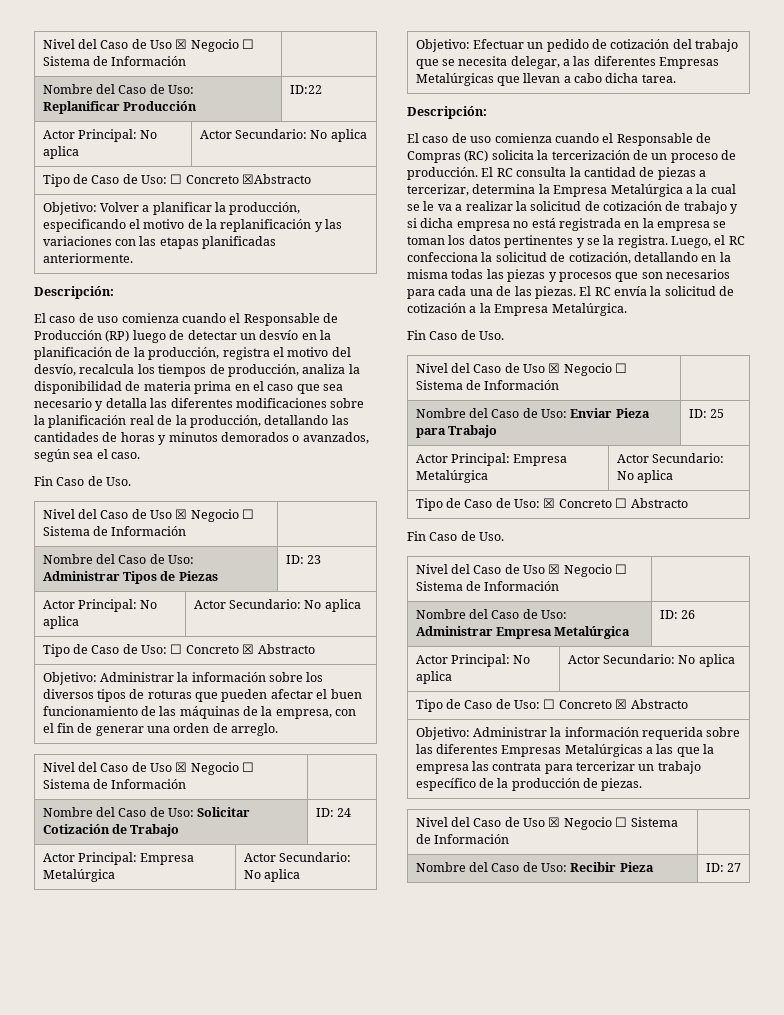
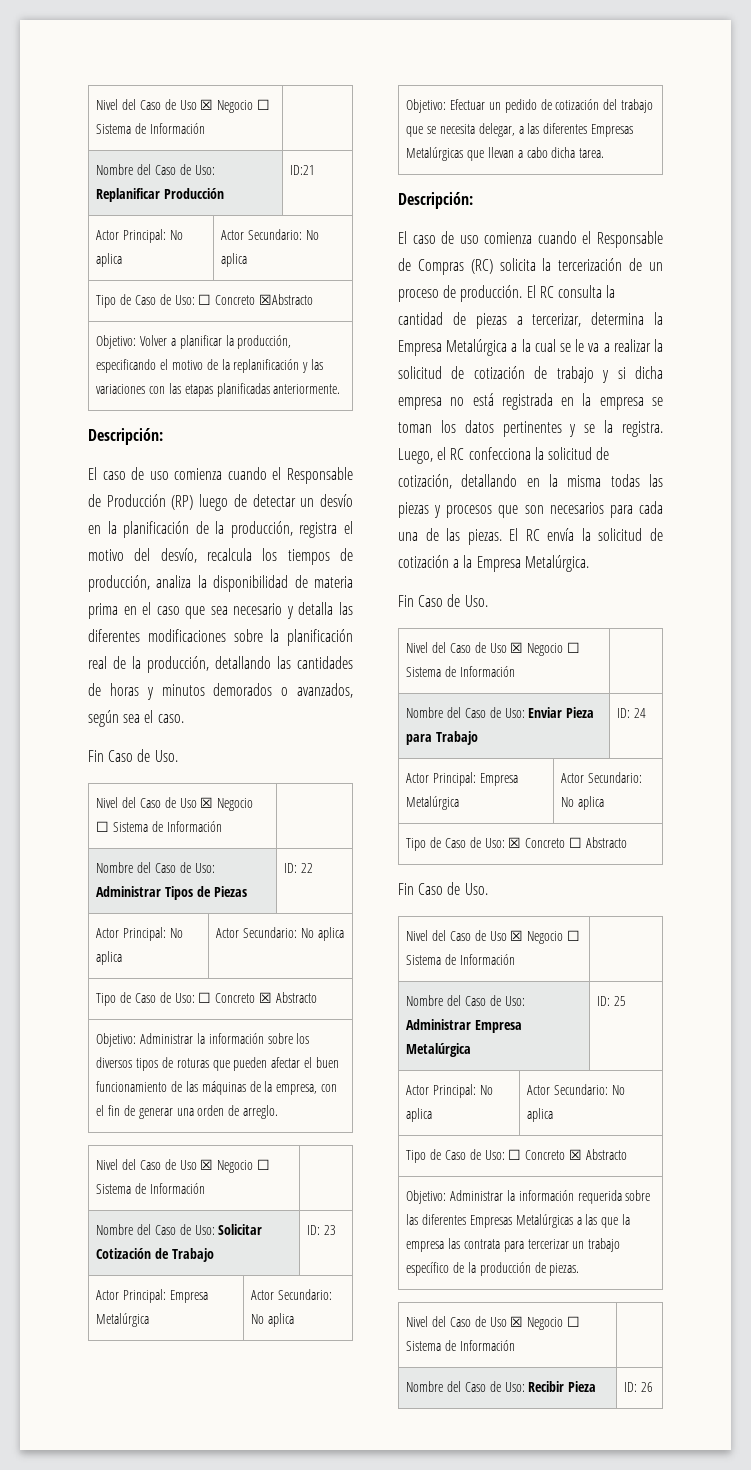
- Nombre del Caso de Uso: Replanificar Producción | ID:22
+ Nombre del Caso de Uso: Replanificar Producción | ID:21
- Nombre del Caso de Uso: Administrar Tipos de Piezas | ID: 23
+ Nombre del Caso de Uso: Administrar Tipos de Piezas | ID: 22
- Nombre del Caso de Uso: Solicitar Cotización de Trabajo | ID: 24
+ Nombre del Caso de Uso: Solicitar Cotización de Trabajo | ID: 23
- Nombre del Caso de Uso: Enviar Pieza para Trabajo | ID: 25
+ Nombre del Caso de Uso: Enviar Pieza para Trabajo | ID: 24
- Nombre del Caso de Uso: Administrar Empresa Metalúrgica | ID: 26
+ Nombre del Caso de Uso: Administrar Empresa Metalúrgica | ID: 25
- Nombre del Caso de Uso: Recibir Pieza | ID: 27
+ Nombre del Caso de Uso: Recibir Pieza | ID: 26

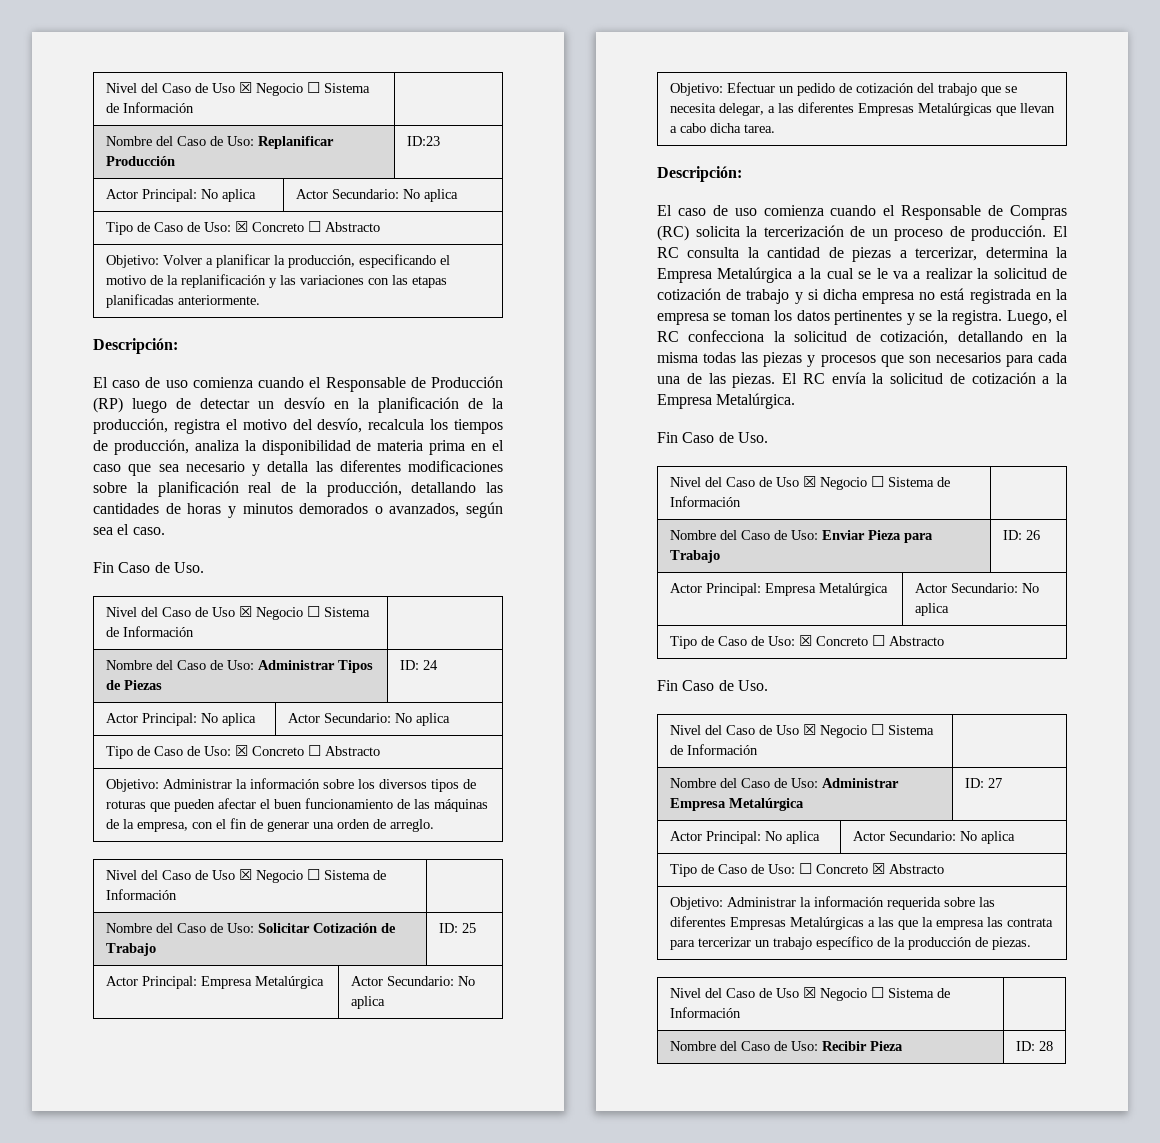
- Nombre del Caso de Uso: Replanificar Producción | ID:21
+ Nombre del Caso de Uso: Replanificar Producción | ID:23
  Actor Principal: No aplica | Actor Secundario: No aplica
- Tipo de Caso de Uso: ☐ Concreto ☒Abstracto
+ Tipo de Caso de Uso: ☒ Concreto ☐ Abstracto
- Nombre del Caso de Uso: Administrar Tipos de Piezas | ID: 22
+ Nombre del Caso de Uso: Administrar Tipos de Piezas | ID: 24
  Actor Principal: No aplica | Actor Secundario: No aplica
- Tipo de Caso de Uso: ☐ Concreto ☒ Abstracto
+ Tipo de Caso de Uso: ☒ Concreto ☐ Abstracto
- Nombre del Caso de Uso: Solicitar Cotización de Trabajo | ID: 23
+ Nombre del Caso de Uso: Solicitar Cotización de Trabajo | ID: 25
- Nombre del Caso de Uso: Enviar Pieza para Trabajo | ID: 24
+ Nombre del Caso de Uso: Enviar Pieza para Trabajo | ID: 26
- Nombre del Caso de Uso: Administrar Empresa Metalúrgica | ID: 25
+ Nombre del Caso de Uso: Administrar Empresa Metalúrgica | ID: 27
- Nombre del Caso de Uso: Recibir Pieza | ID: 26
+ Nombre del Caso de Uso: Recibir Pieza | ID: 28

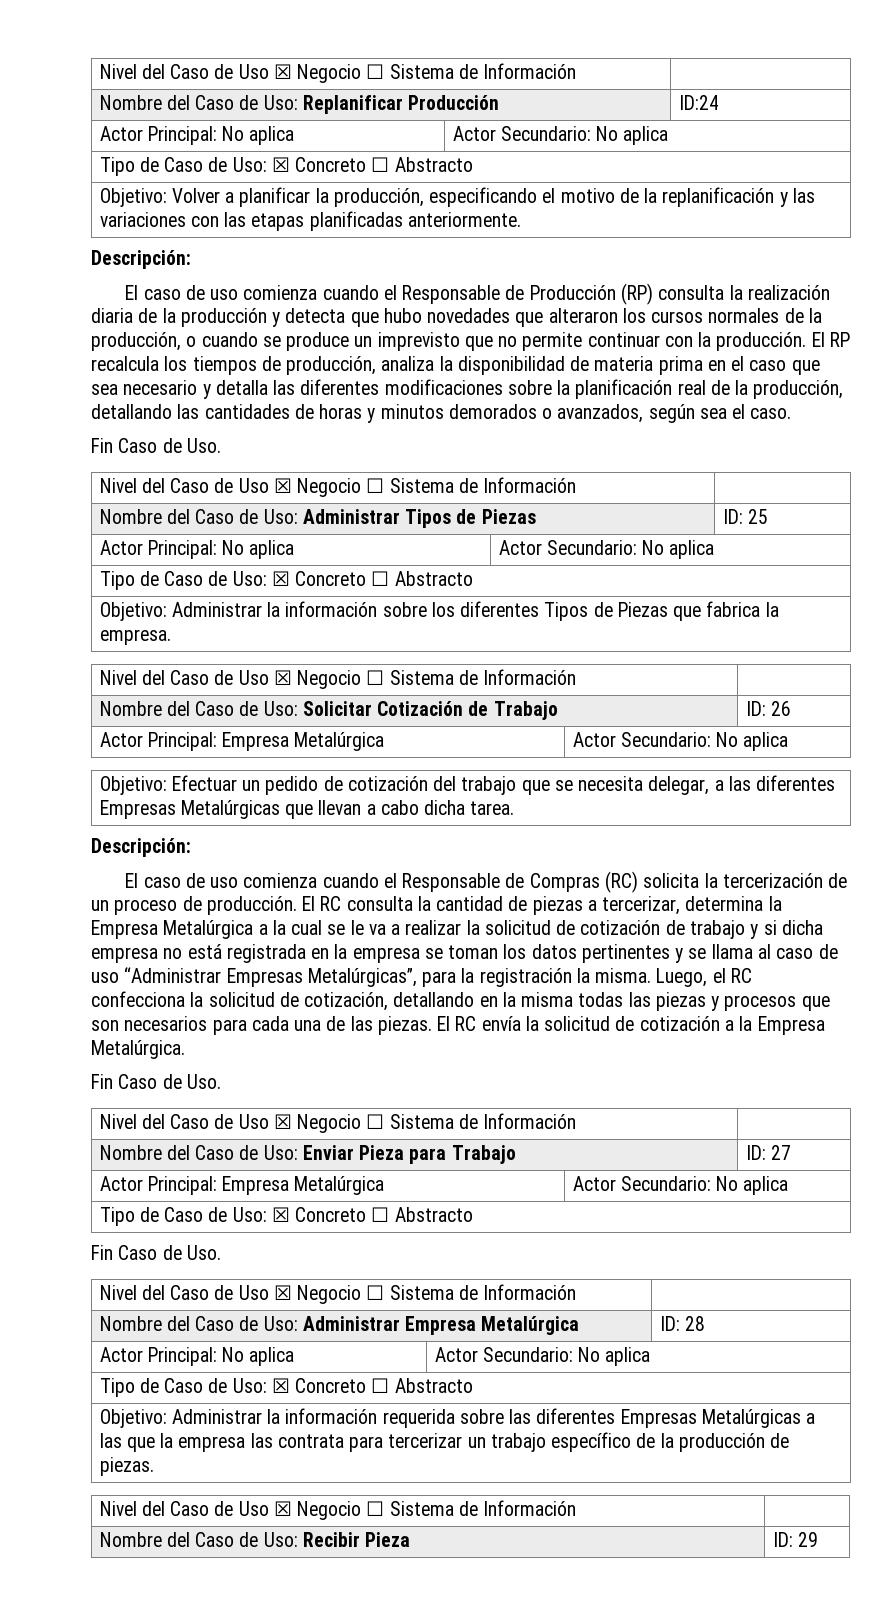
- Nombre del Caso de Uso: Replanificar Producción | ID:23
+ Nombre del Caso de Uso: Replanificar Producción | ID:24
- El caso de uso comienza cuando el Responsable de Producción (RP) luego de detectar un desvío en la planificación de la producción, registra el motivo del desvío, recalcula los tiempos de producción, analiza la disponibilidad de materia prima en el caso que sea necesario y detalla las diferentes modificaciones sobre la planificación real de la producción, detallando las cantidades de horas y minutos demorados o avanzados, según sea el caso.
+ El caso de uso comienza cuando el Responsable de Producción (RP) consulta la realización diaria de la producción y detecta que hubo novedades que alteraron los cursos normales de la producción, o cuando se produce un imprevisto que no permite continuar con la producción. El RP recalcula los tiempos de producción, analiza la disponibilidad de materia prima en el caso que sea necesario y detalla las diferentes modificaciones sobre la planificación real de la producción, detallando las cantidades de horas y minutos demorados o avanzados, según sea el caso.
- Nombre del Caso de Uso: Administrar Tipos de Piezas | ID: 24
+ Nombre del Caso de Uso: Administrar Tipos de Piezas | ID: 25
- Objetivo: Administrar la información sobre los diversos tipos de roturas que pueden afectar el buen funcionamiento de las máquinas de la empresa, con el fin de generar una orden de arreglo.
+ Objetivo: Administrar la información sobre los diferentes Tipos de Piezas que fabrica la empresa.
- Nombre del Caso de Uso: Solicitar Cotización de Trabajo | ID: 25
+ Nombre del Caso de Uso: Solicitar Cotización de Trabajo | ID: 26
- El RC consulta la cantidad de piezas a tercerizar, determina la Empresa Metalúrgica a la cual se le va a realizar la solicitud de cotización de trabajo y si dicha empresa no está registrada en la empresa se toman los datos pertinentes y se la registra.
+ El RC consulta la cantidad de piezas a tercerizar, determina la Empresa Metalúrgica a la cual se le va a realizar la solicitud de cotización de trabajo y si dicha empresa no está registrada en la empresa se toman los datos pertinentes y se llama al caso de uso “Administrar Empresas Metalúrgicas”, para la registración la misma.
- Nombre del Caso de Uso: Enviar Pieza para Trabajo | ID: 26
+ Nombre del Caso de Uso: Enviar Pieza para Trabajo | ID: 27
- Nombre del Caso de Uso: Administrar Empresa Metalúrgica | ID: 27
+ Nombre del Caso de Uso: Administrar Empresa Metalúrgica | ID: 28
  Actor Principal: No aplica | Actor Secundario: No aplica
- Tipo de Caso de Uso: ☐ Concreto ☒ Abstracto
+ Tipo de Caso de Uso: ☒ Concreto ☐ Abstracto
- Nombre del Caso de Uso: Recibir Pieza | ID: 28
+ Nombre del Caso de Uso: Recibir Pieza | ID: 29

